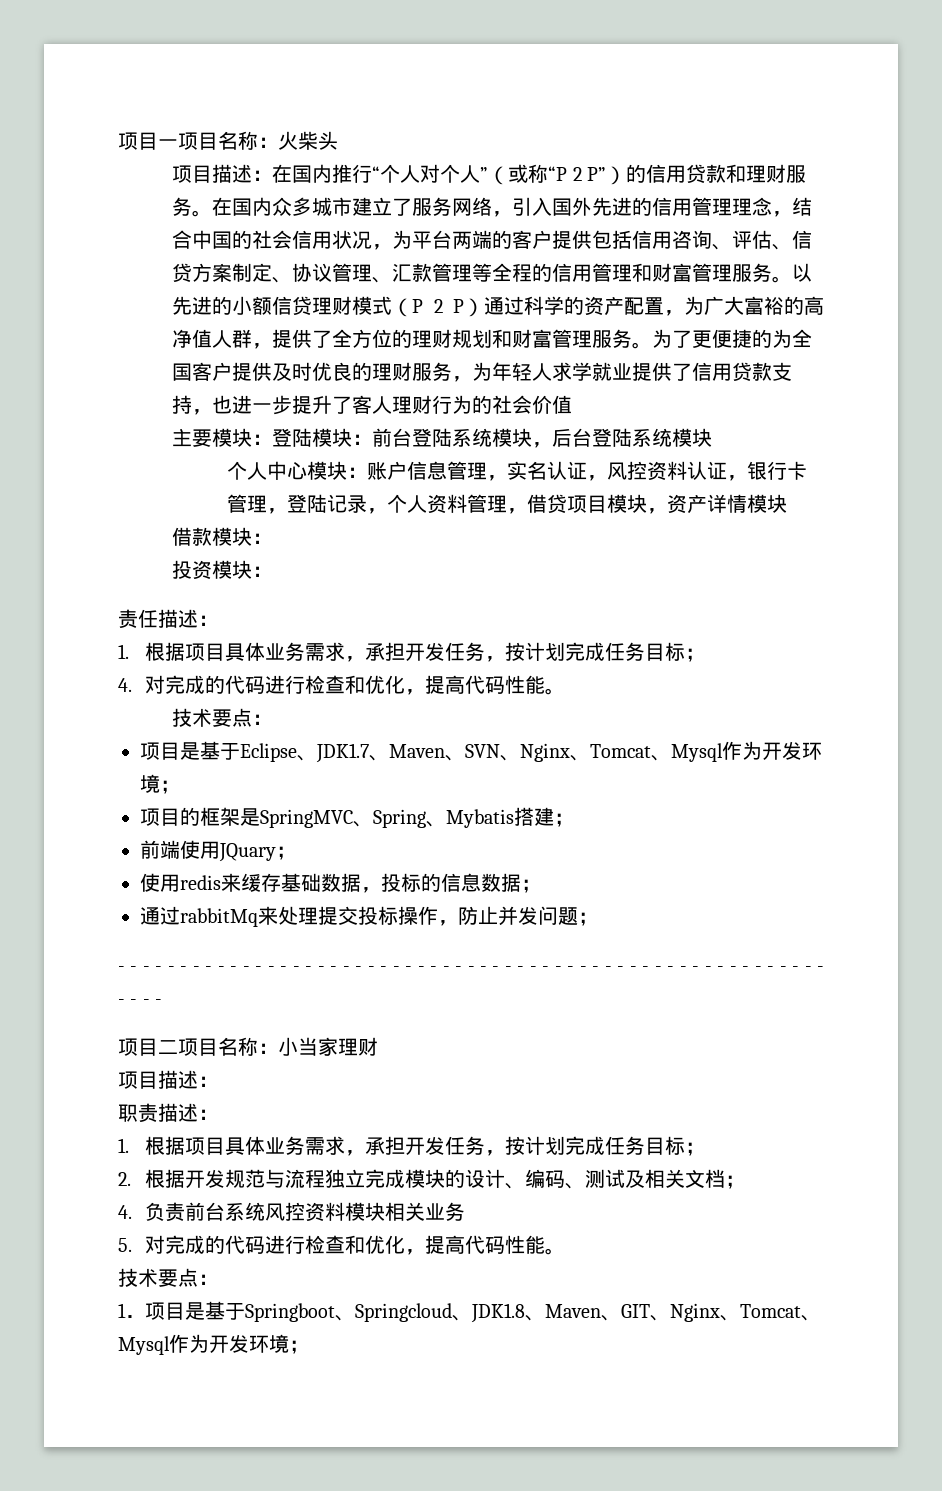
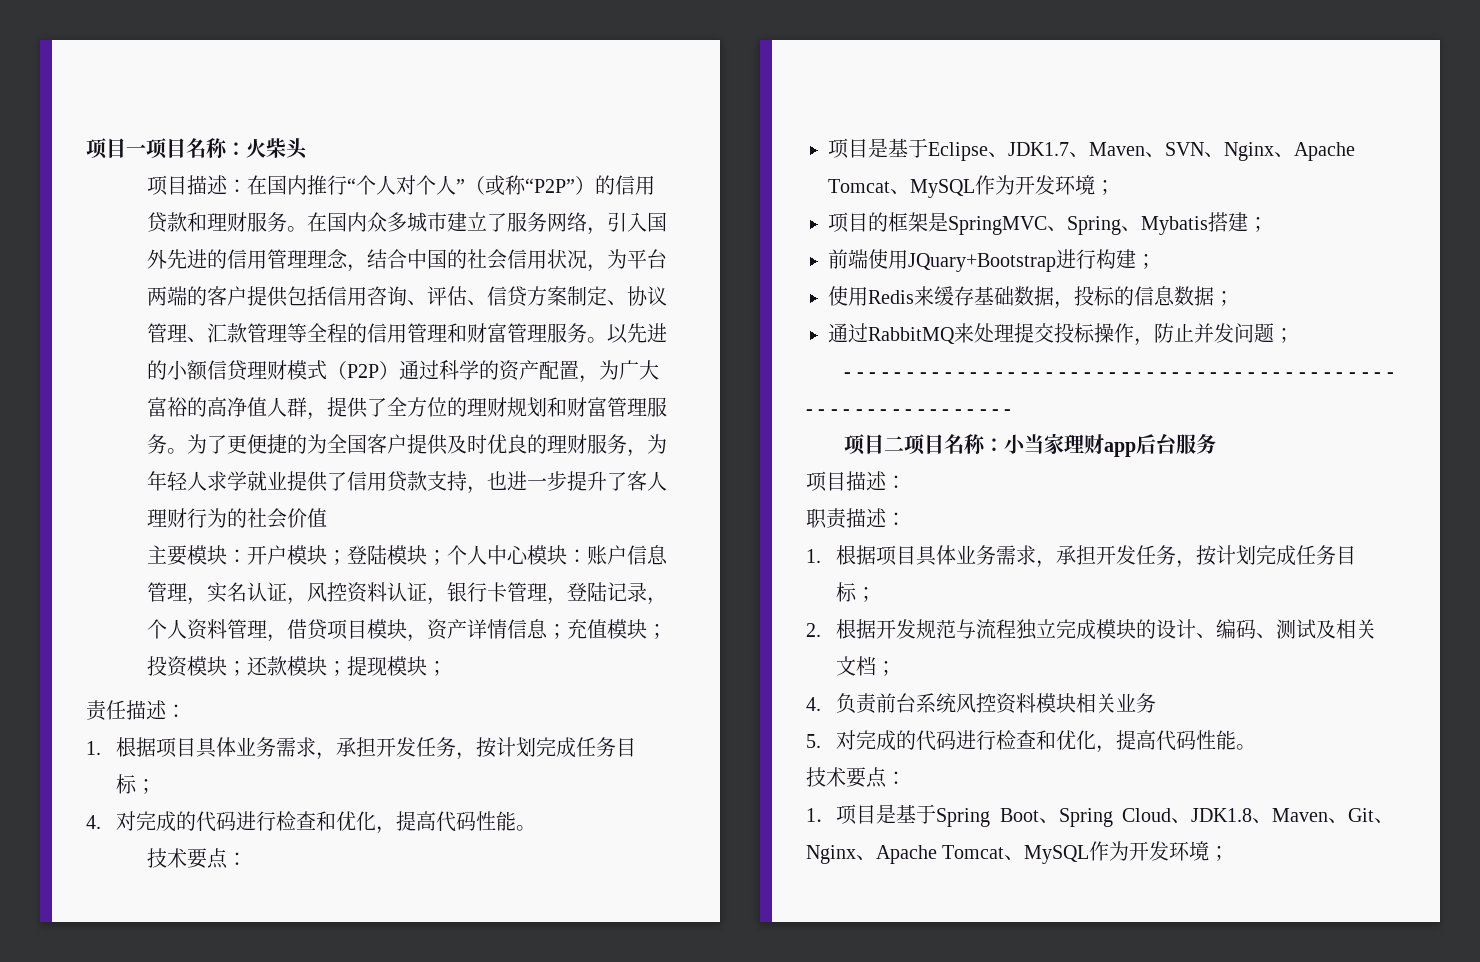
- 项目描述：在国内推行“个人对个人”（或称“P 2 P”）的信用贷款和理财服务。
+ 项目描述：在国内推行“个人对个人”（或称“P2P”）的信用贷款和理财服务。
- 以先进的小额信贷理财模式（P 2 P）通过科学的资产配置，为广大富裕的高净值人群，提供了全方位的理财规划和财富管理服务。
+ 以先进的小额信贷理财模式（P2P）通过科学的资产配置，为广大富裕的高净值人群，提供了全方位的理财规划和财富管理服务。
- 主要模块：登陆模块：前台登陆系统模块，后台登陆系统模块
- 个人中心模块：账户信息管理，实名认证，风控资料认证，银行卡管理，登陆记录，个人资料管理，借贷项目模块，资产详情模块
- 借款模块：
- 投资模块：
+ 主要模块：开户模块；登陆模块；个人中心模块：账户信息管理，实名认证，风控资料认证，银行卡管理，登陆记录，个人资料管理，借贷项目模块，资产详情信息；充值模块；投资模块；还款模块；提现模块；
- 项目是基于Eclipse、JDK1.7、Maven、SVN、Nginx、Tomcat、Mysql作为开发环境；
+ 项目是基于Eclipse、JDK1.7、Maven、SVN、Nginx、Apache Tomcat、MySQL作为开发环境；
- 前端使用JQuary；
+ 前端使用JQuary+Bootstrap进行构建；
- 使用redis来缓存基础数据，投标的信息数据；
+ 使用Redis来缓存基础数据，投标的信息数据；
- 通过rabbitMq来处理提交投标操作，防止并发问题；
+ 通过RabbitMQ来处理提交投标操作，防止并发问题；
- 项目二项目名称：小当家理财
+ 项目二项目名称：小当家理财app后台服务
- 1．项目是基于Springboot、Springcloud、JDK1.8、Maven、GIT、Nginx、Tomcat、Mysql作为开发环境；
+ 1．项目是基于Spring Boot、Spring Cloud、JDK1.8、Maven、Git、Nginx、Apache Tomcat、MySQL作为开发环境；

